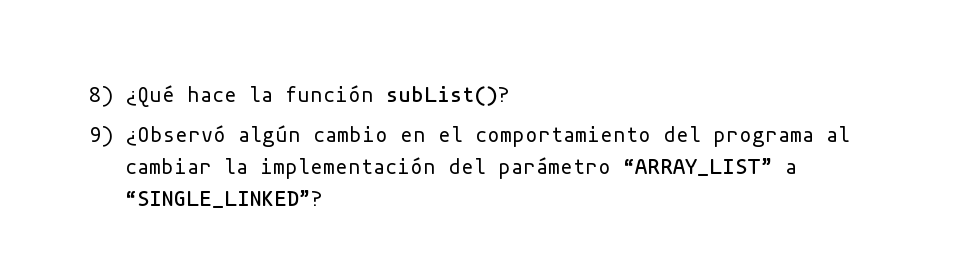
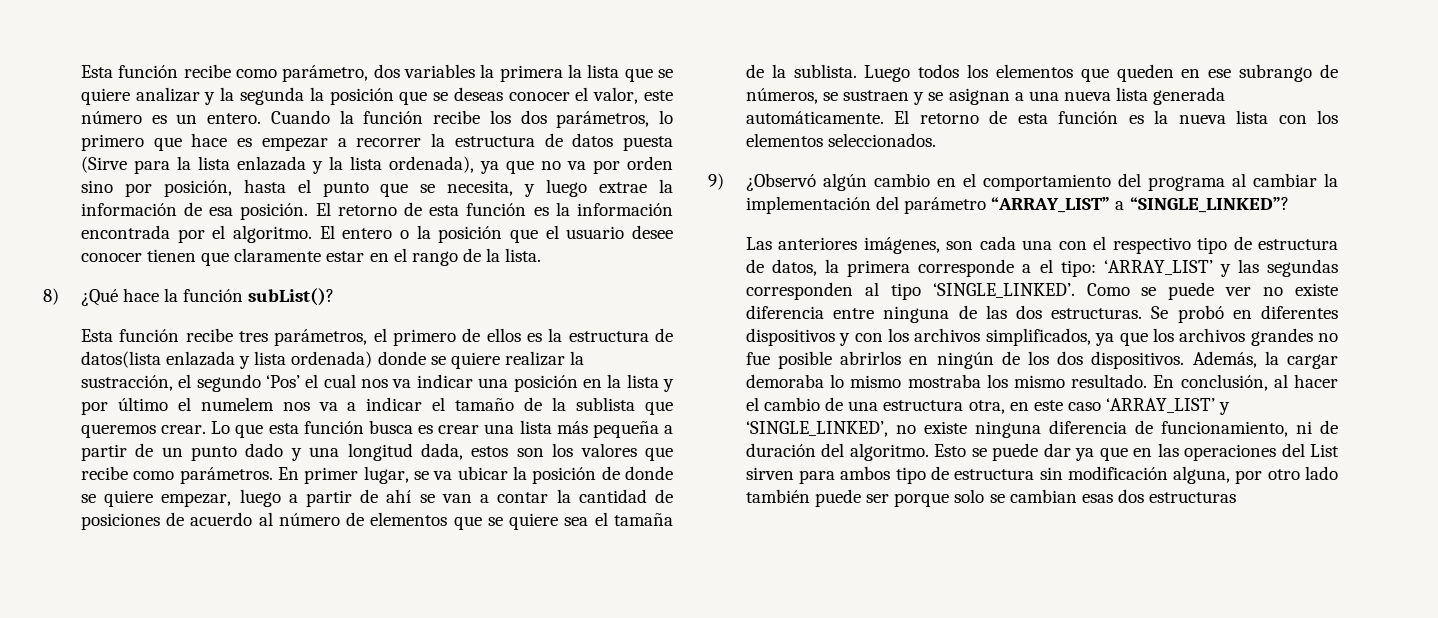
+ Esta función recibe como parámetro, dos variables la primera la lista que se quiere analizar y la segunda la posición que se deseas conocer el valor, este número es un entero. Cuando la función recibe los dos parámetros, lo primero que hace es empezar a recorrer la estructura de datos puesta (Sirve para la lista enlazada y la lista ordenada), ya que no va por orden sino por posición, hasta el punto que se necesita, y luego extrae la información de esa posición. El retorno de esta función es la información encontrada por el algoritmo. El entero o la posición que el usuario desee conocer tienen que claramente estar en el rango de la lista.
+ Esta función recibe tres parámetros, el primero de ellos es la estructura de datos(lista enlazada y lista ordenada) donde se quiere realizar la sustracción, el segundo ‘Pos’ el cual nos va indicar una posición en la lista y por último el numelem nos va a indicar el tamaño de la sublista que queremos crear. Lo que esta función busca es crear una lista más pequeña a partir de un punto dado y una longitud dada, estos son los valores que recibe como parámetros. En primer lugar, se va ubicar la posición de donde se quiere empezar, luego a partir de ahí se van a contar la cantidad de posiciones de acuerdo al número de elementos que se quiere sea el tamaña de la sublista. Luego todos los elementos que queden en ese subrango de números, se sustraen y se asignan a una nueva lista generada automáticamente. El retorno de esta función es la nueva lista con los elementos seleccionados.
+ Las anteriores imágenes, son cada una con el respectivo tipo de estructura de datos, la primera corresponde a el tipo: ‘ARRAY_LIST’ y las segundas corresponden al tipo ‘SINGLE_LINKED’. Como se puede ver no existe diferencia entre ninguna de las dos estructuras. Se probó en diferentes dispositivos y con los archivos simplificados, ya que los archivos grandes no fue posible abrirlos en ningún de los dos dispositivos. Además, la cargar demoraba lo mismo mostraba los mismo resultado. En conclusión, al hacer el cambio de una estructura otra, en este caso ‘ARRAY_LIST’ y ‘SINGLE_LINKED’, no existe ninguna diferencia de funcionamiento, ni de duración del algoritmo. Esto se puede dar ya que en las operaciones del List sirven para ambos tipo de estructura sin modificación alguna, por otro lado también puede ser porque solo se cambian esas dos estructuras

